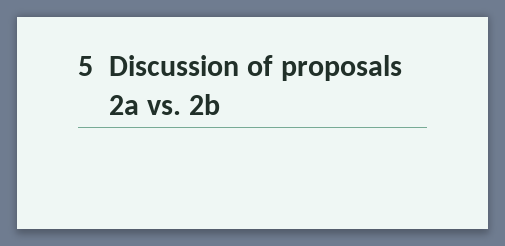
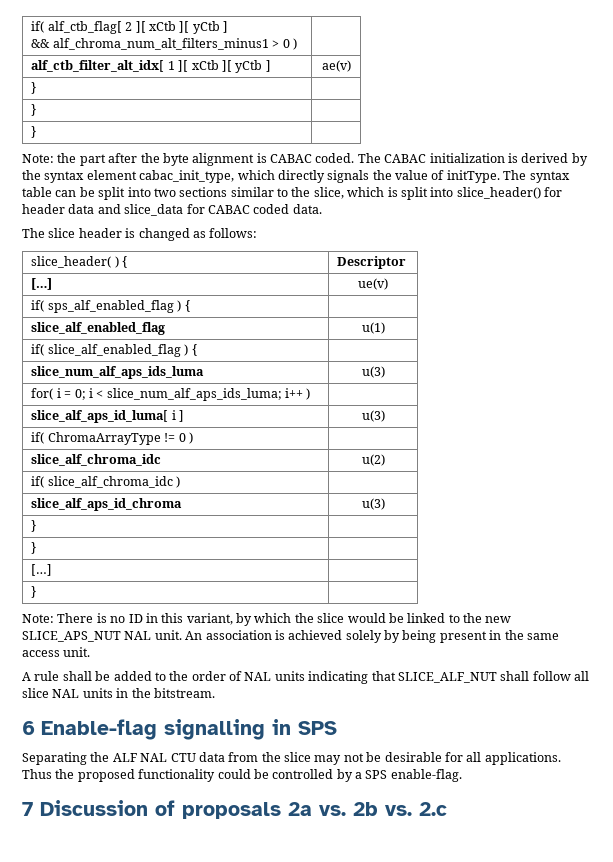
- 5 Discussion of proposals 2a vs. 2b
+ if( alf_ctb_flag[ 2 ][ xCtb ][ yCtb ]
+ && alf_chroma_num_alt_filters_minus1 > 0 ) |
+ alf_ctb_filter_alt_idx[ 1 ][ xCtb ][ yCtb ] | ae(v)
+ } |
+ } |
+ } |
+ Note: the part after the byte alignment is CABAC coded. The CABAC initialization is derived by the syntax element cabac_init_type, which directly signals the value of initType. The syntax table can be split into two sections similar to the slice, which is split into slice_header() for header data and slice_data for CABAC coded data.
+ The slice header is changed as follows:
+ slice_header( ) { | Descriptor
+ […] | ue(v)
+ if( sps_alf_enabled_flag ) { |
+ slice_alf_enabled_flag | u(1)
+ if( slice_alf_enabled_flag ) { |
+ slice_num_alf_aps_ids_luma | u(3)
+ for( i = 0; i < slice_num_alf_aps_ids_luma; i++ ) |
+ slice_alf_aps_id_luma[ i ] | u(3)
+ if( ChromaArrayType != 0 ) |
+ slice_alf_chroma_idc | u(2)
+ if( slice_alf_chroma_idc ) |
+ slice_alf_aps_id_chroma | u(3)
+ } |
+ } |
+ […] |
+ } |
+ Note: There is no ID in this variant, by which the slice would be linked to the new SLICE_APS_NUT NAL unit. An association is achieved solely by being present in the same access unit.
+ A rule shall be added to the order of NAL units indicating that SLICE_ALF_NUT shall follow all slice NAL units in the bitstream.
+ 6 Enable-flag signalling in SPS
+ Separating the ALF NAL CTU data from the slice may not be desirable for all applications. Thus the proposed functionality could be controlled by a SPS enable-flag.
+ 7 Discussion of proposals 2a vs. 2b vs. 2.c

